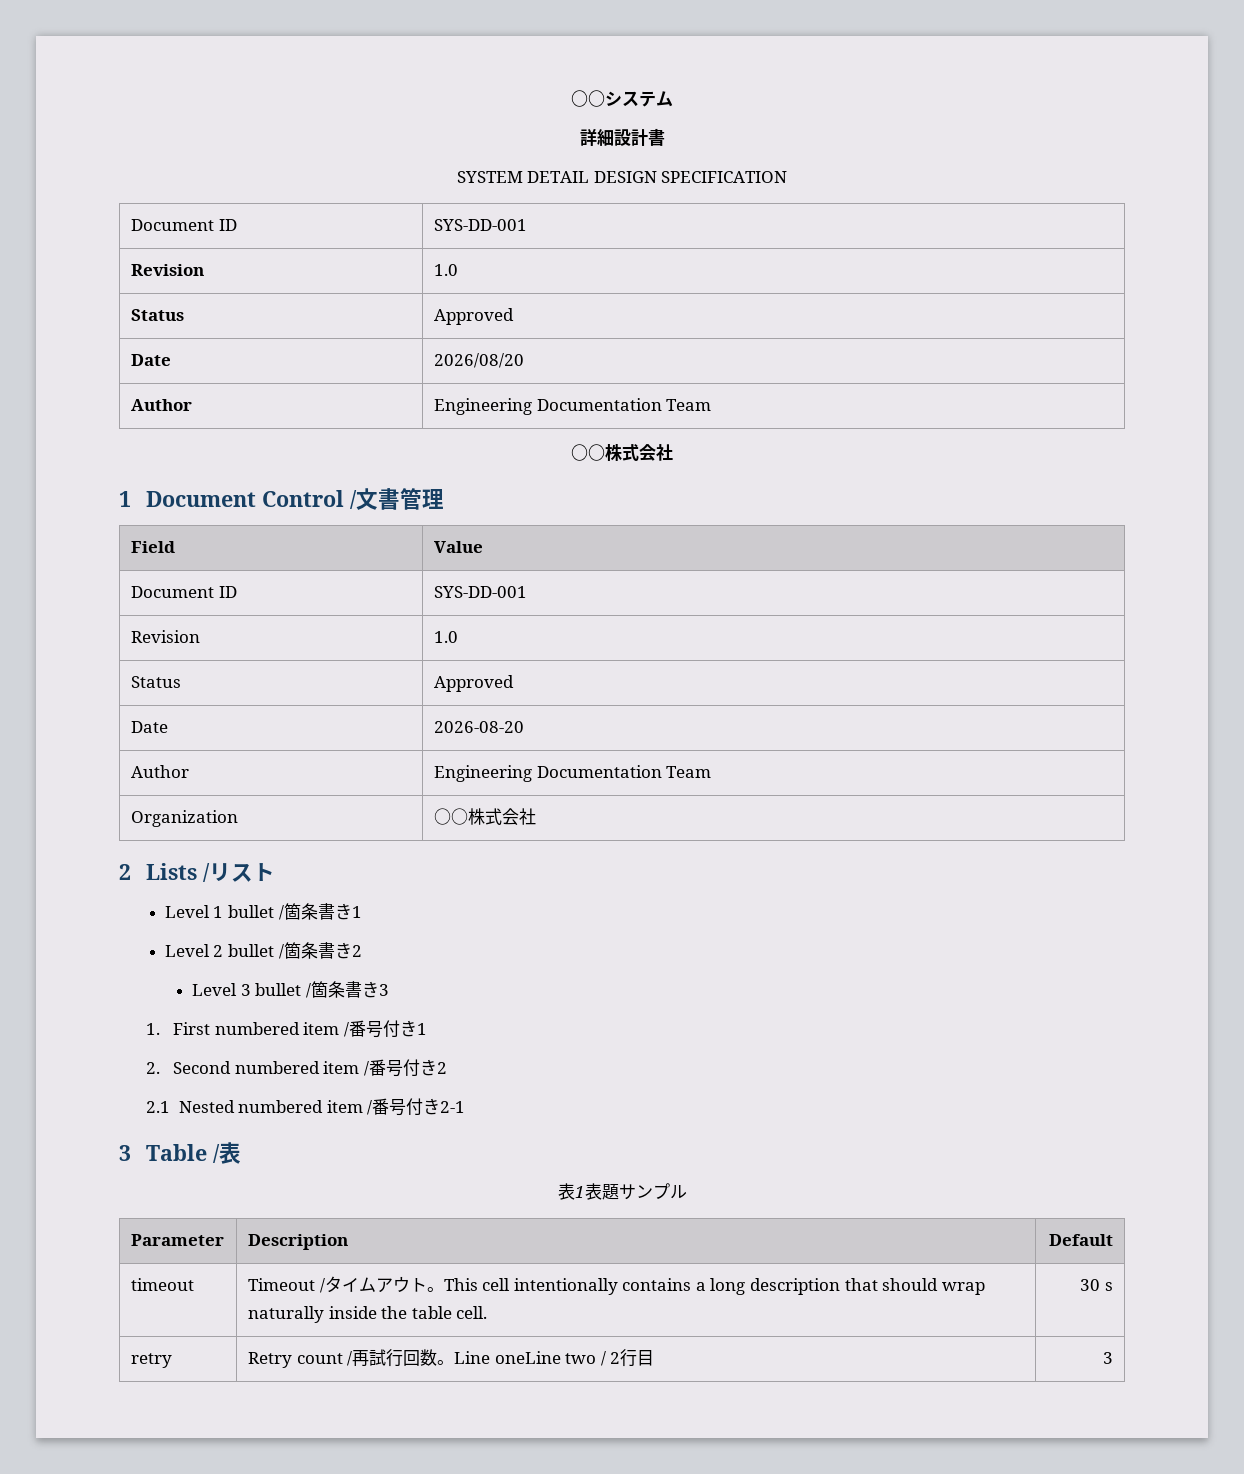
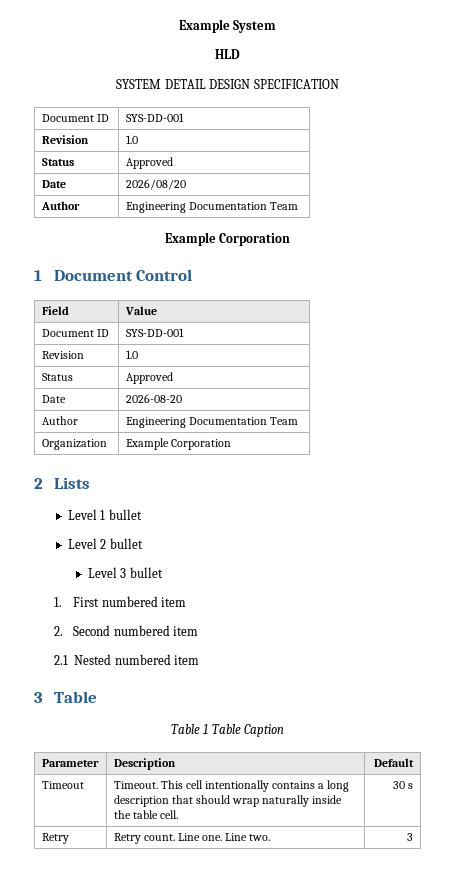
- ○○システム
- 詳細設計書
+ Example System
+ HLD
  Date | 2026/08/20
  Author | Engineering Documentation Team
- ○○株式会社
+ Example Corporation
- 1 Document Control /文書管理
+ 1 Document Control
- Organization | ○○株式会社
+ Organization | Example Corporation
- 2 Lists /リスト
+ 2 Lists
- Level 1 bullet /箇条書き1
+ Level 1 bullet
- Level 2 bullet /箇条書き2
+ Level 2 bullet
- Level 3 bullet /箇条書き3
+ Level 3 bullet
- 1. First numbered item /番号付き1
+ 1. First numbered item
- 2. Second numbered item /番号付き2
+ 2. Second numbered item
- 2.1 Nested numbered item /番号付き2-1
- 3 Table /表
- 表1表題サンプル
+ 2.1 Nested numbered item
+ 3 Table
+ Table 1 Table Caption
  Parameter | Description | Default
- timeout | Timeout /タイムアウト。This cell intentionally contains a long description that should wrap naturally inside the table cell. | 30 s
+ Timeout | Timeout. This cell intentionally contains a long description that should wrap naturally inside the table cell. | 30 s
- retry | Retry count /再試行回数。Line oneLine two / 2行目 | 3
+ Retry | Retry count. Line one. Line two. | 3

